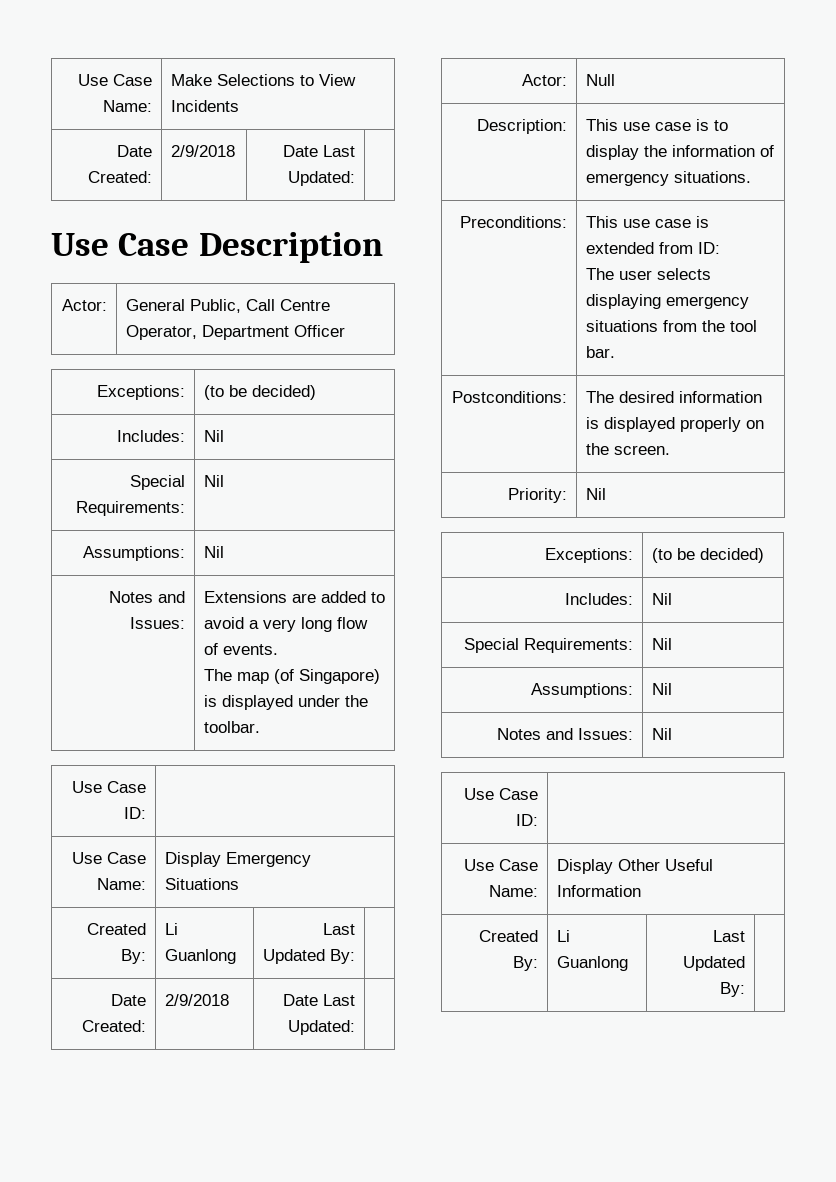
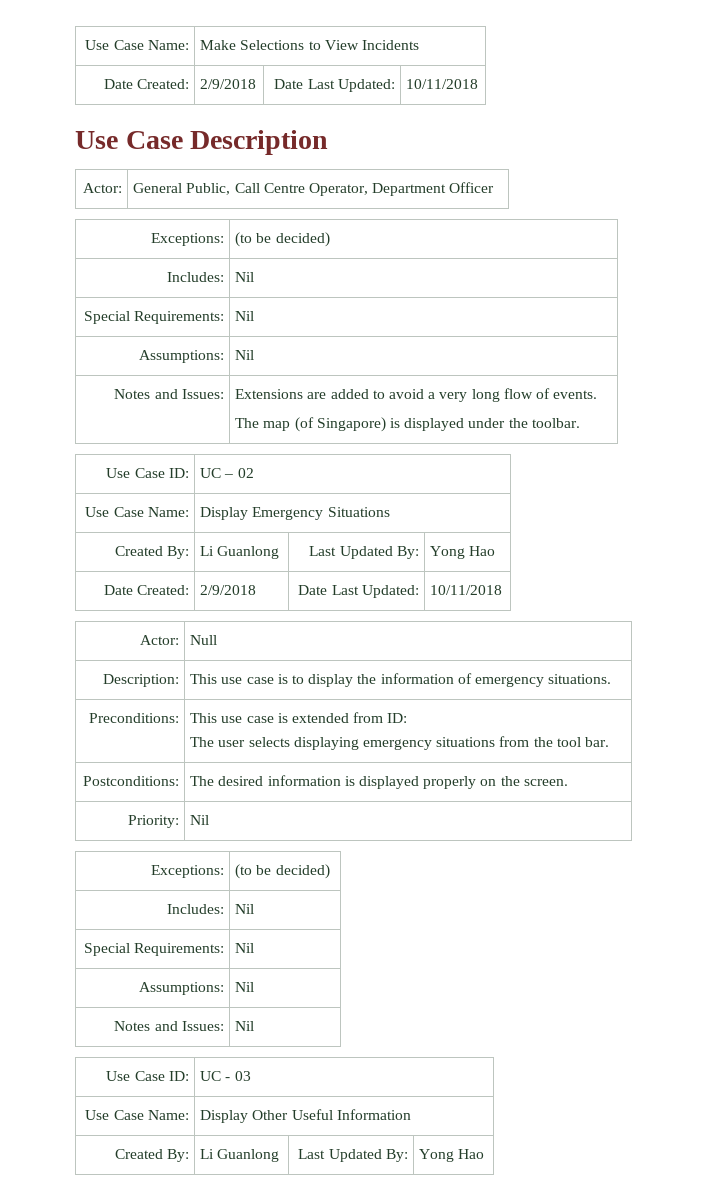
  Use Case Name: | Make Selections to View Incidents
- Date Created: | 2/9/2018 | Date Last Updated: |
+ Date Created: | 2/9/2018 | Date Last Updated: | 10/11/2018
  Notes and Issues: | Extensions are added to avoid a very long flow of events.
  The map (of Singapore) is displayed under the toolbar.
- Use Case ID: |
+ Use Case ID: | UC – 02
  Use Case Name: | Display Emergency Situations
- Created By: | Li Guanlong | Last Updated By: |
- Date Created: | 2/9/2018 | Date Last Updated: |
+ Created By: | Li Guanlong | Last Updated By: | Yong Hao
+ Date Created: | 2/9/2018 | Date Last Updated: | 10/11/2018
  Notes and Issues: | Nil
- Use Case ID: |
+ Use Case ID: | UC - 03
  Use Case Name: | Display Other Useful Information
- Created By: | Li Guanlong | Last Updated By: |
+ Created By: | Li Guanlong | Last Updated By: | Yong Hao

